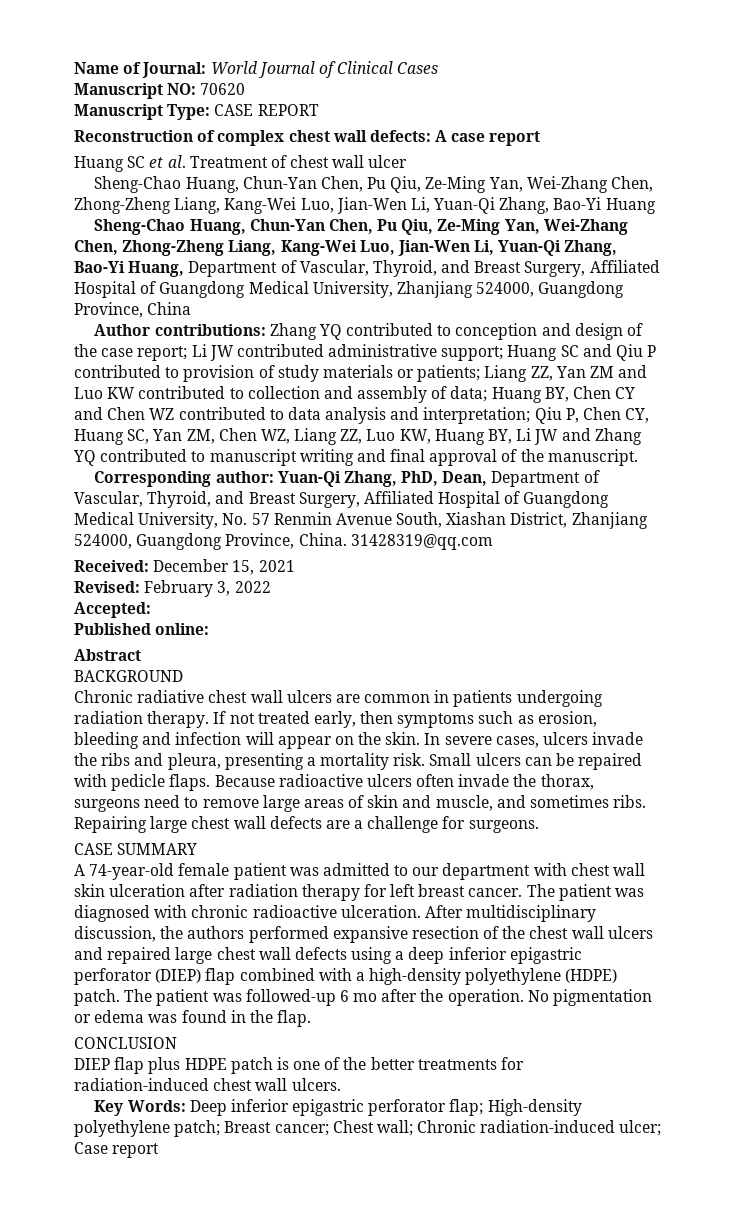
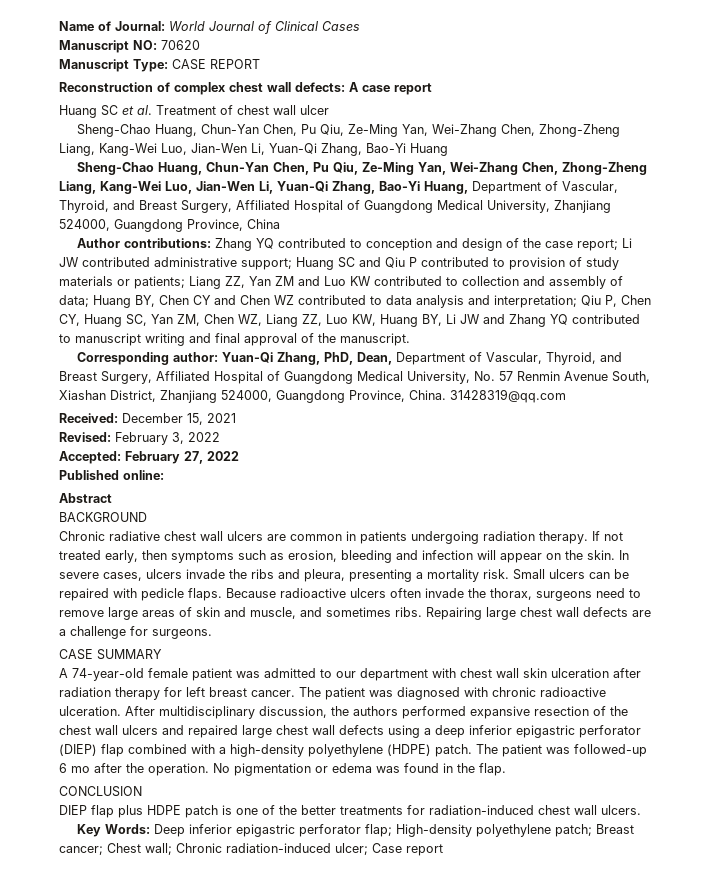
- Accepted:
+ Accepted: February 27, 2022

